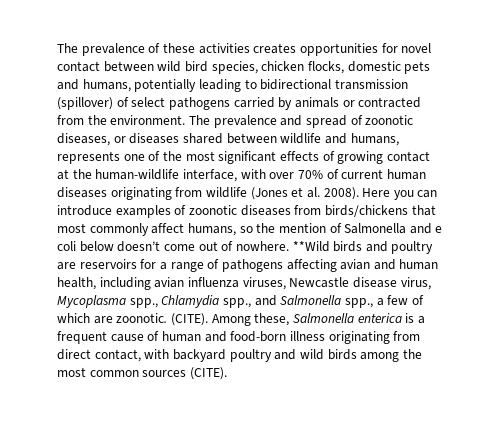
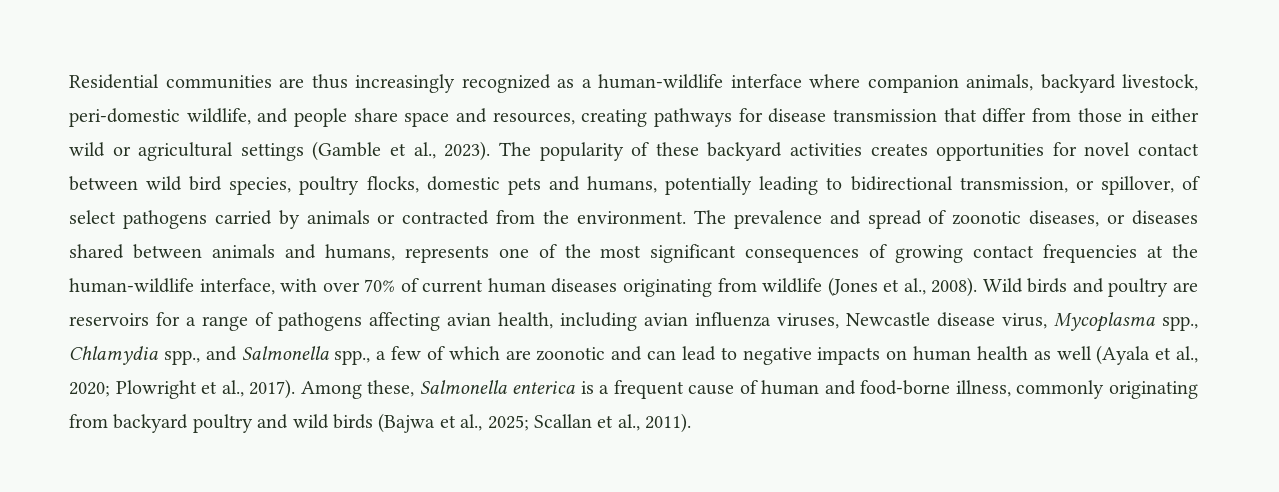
- The prevalence of these activities creates opportunities for novel contact between wild bird species, chicken flocks, domestic pets and humans, potentially leading to bidirectional transmission (spillover) of select pathogens carried by animals or contracted from the environment.
+ Residential communities are thus increasingly recognized as a human-wildlife interface where companion animals, backyard livestock, peri-domestic wildlife, and people share space and resources, creating pathways for disease transmission that differ from those in either wild or agricultural settings (Gamble et al., 2023). The popularity of these backyard activities creates opportunities for novel contact between wild bird species, poultry flocks, domestic pets and humans, potentially leading to bidirectional transmission, or spillover, of select pathogens carried by animals or contracted from the environment.
- The prevalence and spread of zoonotic diseases, or diseases shared between wildlife and humans, represents one of the most significant effects of growing contact at the human-wildlife interface, with over 70% of current human diseases originating from wildlife (Jones et al. 2008). Here you can introduce examples of zoonotic diseases from birds/chickens that most commonly affect humans, so the mention of Salmonella and e coli below doesn’t come out of nowhere. **Wild birds and poultry are reservoirs for a range of pathogens affecting avian and human health, including avian influenza viruses, Newcastle disease virus, Mycoplasma spp., Chlamydia spp., and Salmonella spp., a few of which are zoonotic. (CITE).
+ The prevalence and spread of zoonotic diseases, or diseases shared between animals and humans, represents one of the most significant consequences of growing contact frequencies at the human-wildlife interface, with over 70% of current human diseases originating from wildlife (Jones et al., 2008). Wild birds and poultry are reservoirs for a range of pathogens affecting avian health, including avian influenza viruses, Newcastle disease virus, Mycoplasma spp., Chlamydia spp., and Salmonella spp., a few of which are zoonotic and can lead to negative impacts on human health as well (Ayala et al., 2020; Plowright et al., 2017).
- Among these, Salmonella enterica is a frequent cause of human and food-born illness originating from direct contact, with backyard poultry and wild birds among the most common sources (CITE).
+ Among these, Salmonella enterica is a frequent cause of human and food-borne illness, commonly originating from backyard poultry and wild birds (Bajwa et al., 2025; Scallan et al., 2011).

